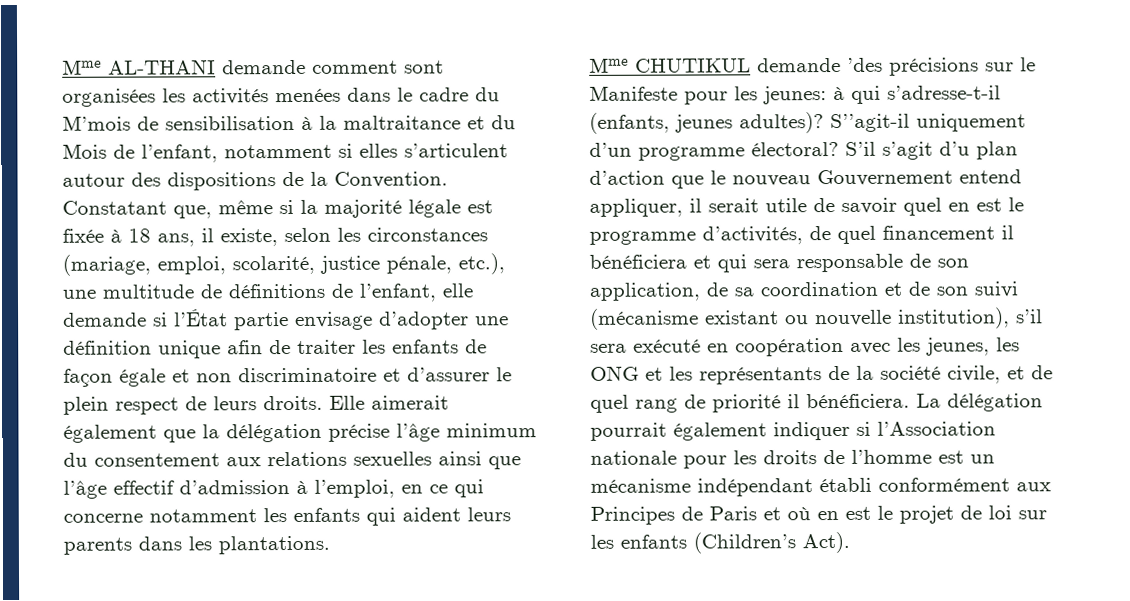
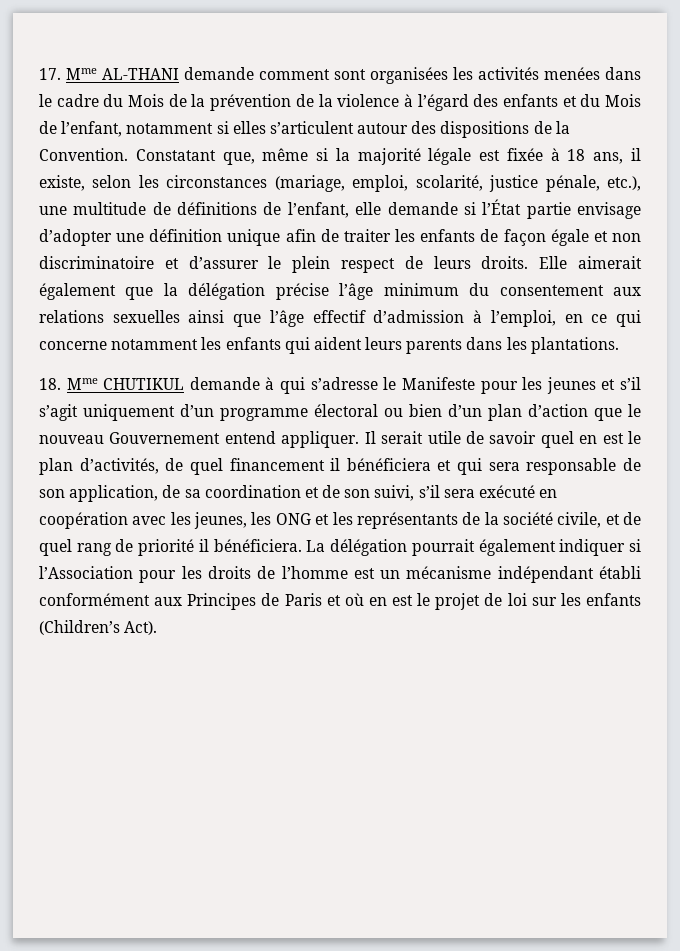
- Mme AL-THANI demande comment sont organisées les activités menées dans le cadre du M’mois de sensibilisation à la maltraitance et du Mois de l’enfant, notamment si elles s’articulent autour des dispositions de la Convention.
+ 17. Mme AL-THANI demande comment sont organisées les activités menées dans le cadre du Mois de la prévention de la violence à l’égard des enfants et du Mois de l’enfant, notamment si elles s’articulent autour des dispositions de la Convention.
- Mme CHUTIKUL demande ’des précisions sur le Manifeste pour les jeunes: à qui s’adresse-t-il (enfants, jeunes adultes)? S’’agit-il uniquement d’un programme électoral? S’il s’agit d’u plan d’action que le nouveau Gouvernement entend appliquer, il serait utile de savoir quel en est le programme d’activités, de quel financement il bénéficiera et qui sera responsable de son application, de sa coordination et de son suivi (mécanisme existant ou nouvelle institution), s’il sera exécuté en coopération avec les jeunes, les ONG et les représentants de la société civile, et de quel rang de priorité il bénéficiera.
+ 18. Mme CHUTIKUL demande à qui s’adresse le Manifeste pour les jeunes et s’il s’agit uniquement d’un programme électoral ou bien d’un plan d’action que le nouveau Gouvernement entend appliquer. Il serait utile de savoir quel en est le plan d’activités, de quel financement il bénéficiera et qui sera responsable de son application, de sa coordination et de son suivi, s’il sera exécuté en coopération avec les jeunes, les ONG et les représentants de la société civile, et de quel rang de priorité il bénéficiera.
- La délégation pourrait également indiquer si l’Association nationale pour les droits de l’homme est un mécanisme indépendant établi conformément aux Principes de Paris et où en est le projet de loi sur les enfants (Children’s Act).
+ La délégation pourrait également indiquer si l’Association pour les droits de l’homme est un mécanisme indépendant établi conformément aux Principes de Paris et où en est le projet de loi sur les enfants (Children’s Act).

